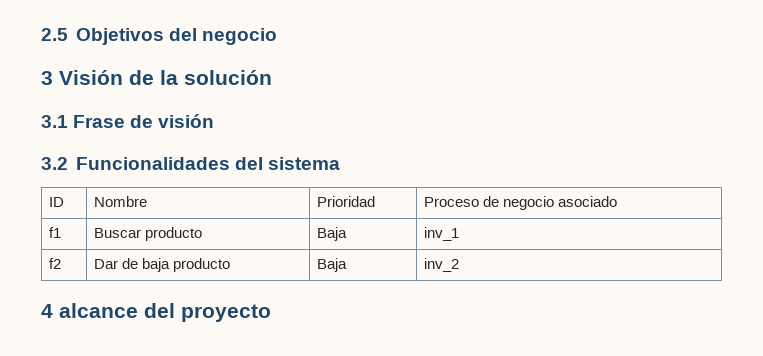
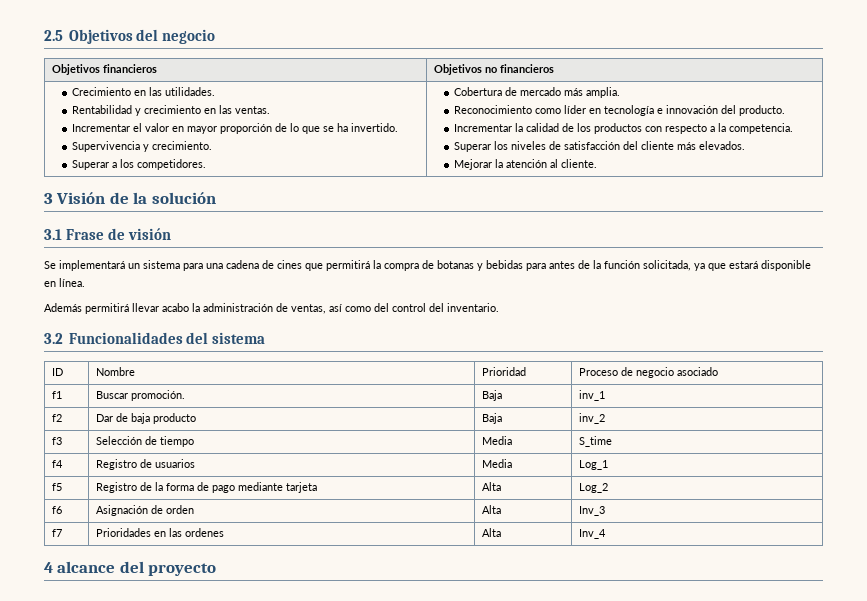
+ Objetivos financieros | Objetivos no financieros
+ Crecimiento en las utilidades.
+ Rentabilidad y crecimiento en las ventas.
+ Incrementar el valor en mayor proporción de lo que se ha invertido.
+ Supervivencia y crecimiento.
+ Superar a los competidores. | Cobertura de mercado más amplia.
+ Reconocimiento como líder en tecnología e innovación del producto.
+ Incrementar la calidad de los productos con respecto a la competencia.
+ Superar los niveles de satisfacción del cliente más elevados.
+ Mejorar la atención al cliente.
+ Se implementará un sistema para una cadena de cines que permitirá la compra de botanas y bebidas para antes de la función solicitada, ya que estará disponible en línea.
+ Además permitirá llevar acabo la administración de ventas, así como del control del inventario.
- f1 | Buscar producto | Baja | inv_1
+ f1 | Buscar promoción. | Baja | inv_1
+ f3 | Selección de tiempo | Media | S_time
+ f4 | Registro de usuarios | Media | Log_1
+ f5 | Registro de la forma de pago mediante tarjeta | Alta | Log_2
+ f6 | Asignación de orden | Alta | Inv_3
+ f7 | Prioridades en las ordenes | Alta | Inv_4

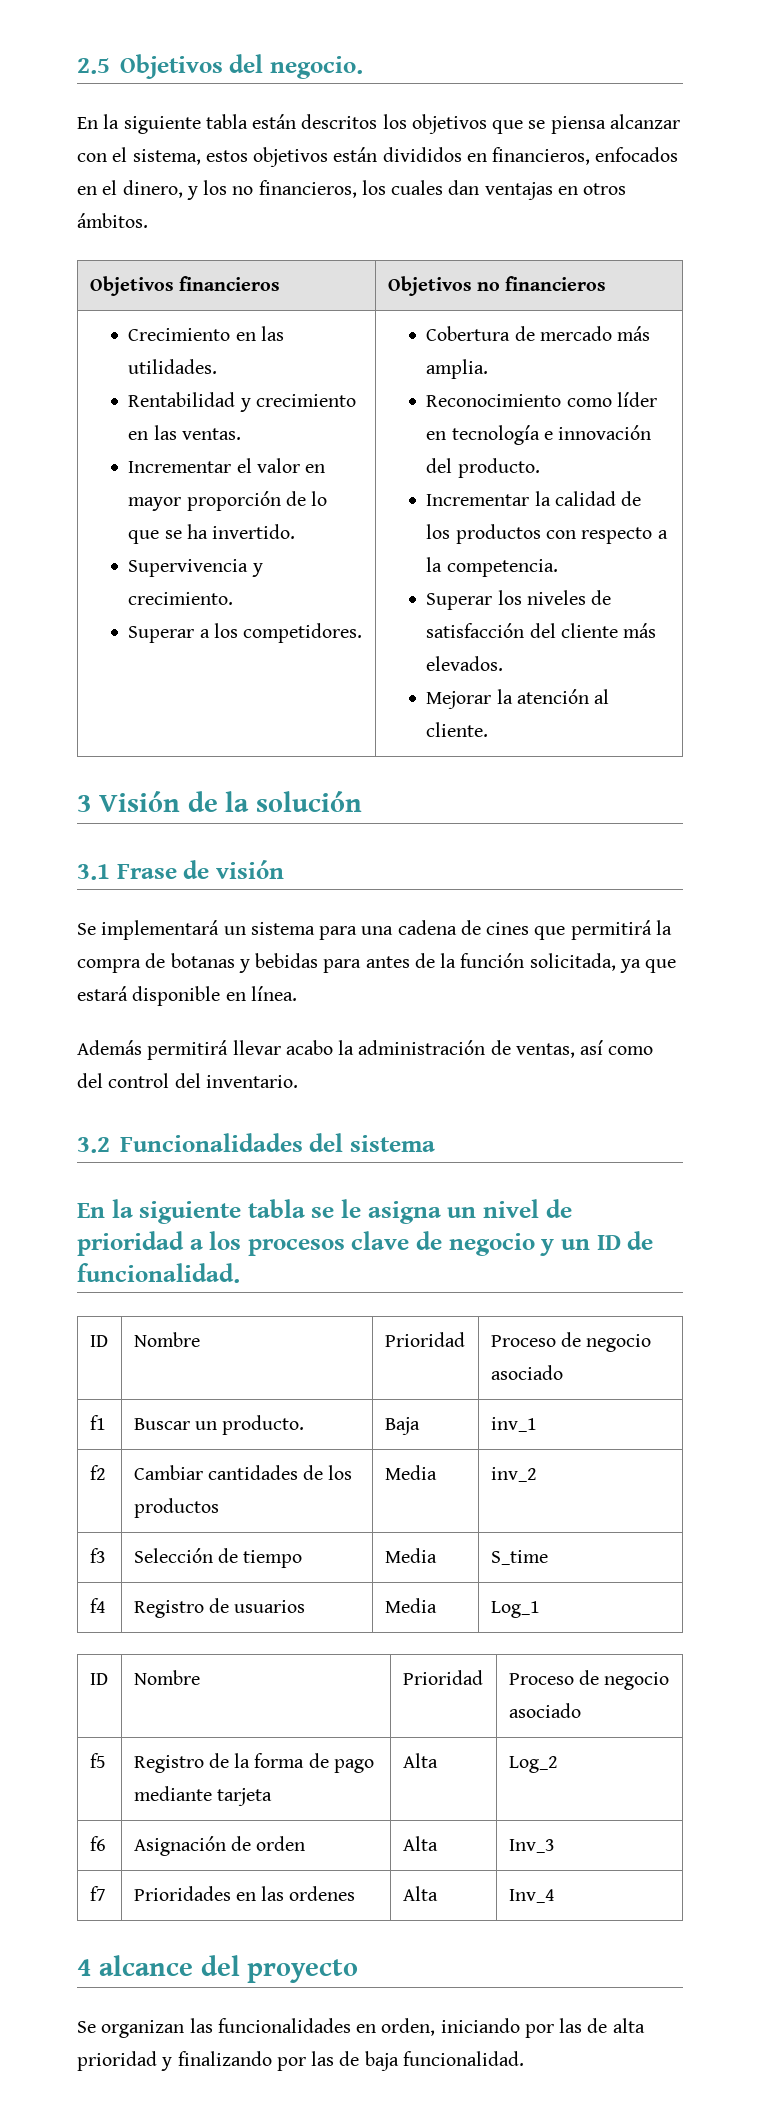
- 2.5 Objetivos del negocio
+ 2.5 Objetivos del negocio.
+ En la siguiente tabla están descritos los objetivos que se piensa alcanzar con el sistema, estos objetivos están divididos en financieros, enfocados en el dinero, y los no financieros, los cuales dan ventajas en otros ámbitos.
+ En la siguiente tabla se le asigna un nivel de prioridad a los procesos clave de negocio y un ID de funcionalidad.
- f1 | Buscar promoción. | Baja | inv_1
+ f1 | Buscar un producto. | Baja | inv_1
- f2 | Dar de baja producto | Baja | inv_2
+ f2 | Cambiar cantidades de los productos | Media | inv_2
  f4 | Registro de usuarios | Media | Log_1
+ ID | Nombre | Prioridad | Proceso de negocio asociado
+ Se organizan las funcionalidades en orden, iniciando por las de alta prioridad y finalizando por las de baja funcionalidad.

